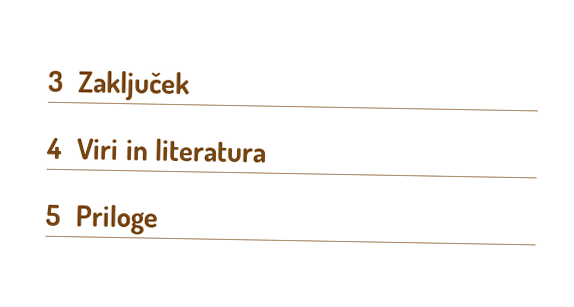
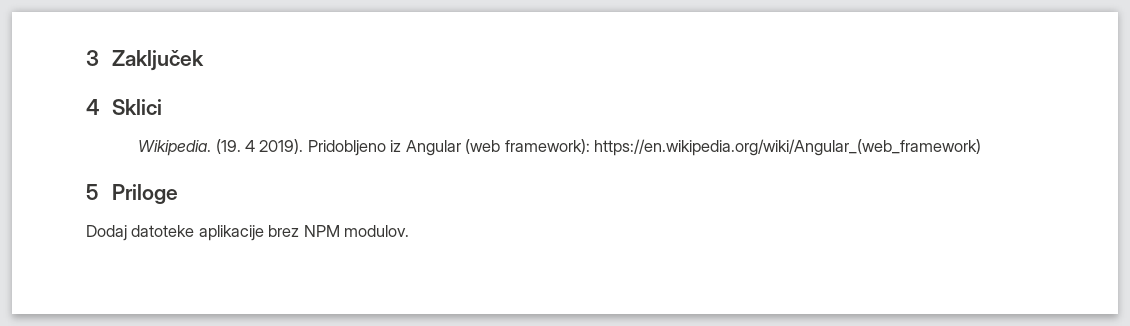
- 4 Viri in literatura
+ 4 Sklici
+ Wikipedia. (19. 4 2019). Pridobljeno iz Angular (web framework): https://en.wikipedia.org/wiki/Angular_(web_framework)
  5 Priloge
+ Dodaj datoteke aplikacije brez NPM modulov.

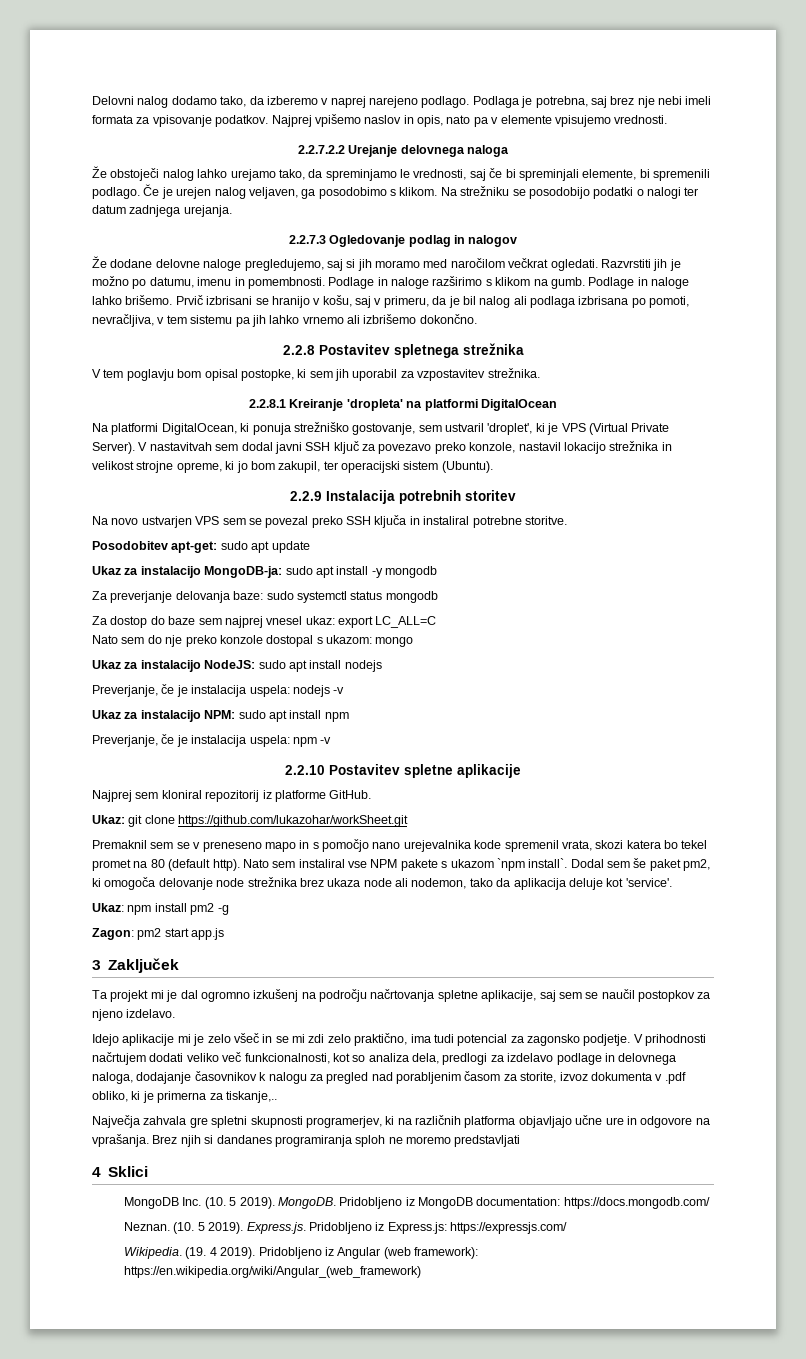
+ Delovni nalog dodamo tako, da izberemo v naprej narejeno podlago. Podlaga je potrebna, saj brez nje nebi imeli formata za vpisovanje podatkov. Najprej vpišemo naslov in opis, nato pa v elemente vpisujemo vrednosti.
+ 2.2.7.2.2 Urejanje delovnega naloga
+ Že obstoječi nalog lahko urejamo tako, da spreminjamo le vrednosti, saj če bi spreminjali elemente, bi spremenili podlago. Če je urejen nalog veljaven, ga posodobimo s klikom. Na strežniku se posodobijo podatki o nalogi ter datum zadnjega urejanja.
+ 2.2.7.3 Ogledovanje podlag in nalogov
+ Že dodane delovne naloge pregledujemo, saj si jih moramo med naročilom večkrat ogledati. Razvrstiti jih je možno po datumu, imenu in pomembnosti. Podlage in naloge razširimo s klikom na gumb. Podlage in naloge lahko brišemo. Prvič izbrisani se hranijo v košu, saj v primeru, da je bil nalog ali podlaga izbrisana po pomoti, nevračljiva, v tem sistemu pa jih lahko vrnemo ali izbrišemo dokončno.
+ 2.2.8 Postavitev spletnega strežnika
+ V tem poglavju bom opisal postopke, ki sem jih uporabil za vzpostavitev strežnika.
+ 2.2.8.1 Kreiranje 'dropleta' na platformi DigitalOcean
+ Na platformi DigitalOcean, ki ponuja strežniško gostovanje, sem ustvaril 'droplet', ki je VPS (Virtual Private Server). V nastavitvah sem dodal javni SSH ključ za povezavo preko konzole, nastavil lokacijo strežnika in velikost strojne opreme, ki jo bom zakupil, ter operacijski sistem (Ubuntu).
+ 2.2.9 Instalacija potrebnih storitev
+ Na novo ustvarjen VPS sem se povezal preko SSH ključa in instaliral potrebne storitve.
+ Posodobitev apt-get: sudo apt update
+ Ukaz za instalacijo MongoDB-ja: sudo apt install -y mongodb
+ Za preverjanje delovanja baze: sudo systemctl status mongodb
+ Za dostop do baze sem najprej vnesel ukaz: export LC_ALL=C
+ Nato sem do nje preko konzole dostopal s ukazom: mongo
+ Ukaz za instalacijo NodeJS: sudo apt install nodejs
+ Preverjanje, če je instalacija uspela: nodejs -v
+ Ukaz za instalacijo NPM: sudo apt install npm
+ Preverjanje, če je instalacija uspela: npm -v
+ 2.2.10 Postavitev spletne aplikacije
+ Najprej sem kloniral repozitorij iz platforme GitHub.
+ Ukaz: git clone https://github.com/lukazohar/workSheet.git
+ Premaknil sem se v preneseno mapo in s pomočjo nano urejevalnika kode spremenil vrata, skozi katera bo tekel promet na 80 (default http). Nato sem instaliral vse NPM pakete s ukazom `npm install`. Dodal sem še paket pm2, ki omogoča delovanje node strežnika brez ukaza node ali nodemon, tako da aplikacija deluje kot 'service'.
+ Ukaz: npm install pm2 -g
+ Zagon: pm2 start app.js
  3 Zaključek
+ Ta projekt mi je dal ogromno izkušenj na področju načrtovanja spletne aplikacije, saj sem se naučil postopkov za njeno izdelavo.
+ Idejo aplikacije mi je zelo všeč in se mi zdi zelo praktično, ima tudi potencial za zagonsko podjetje. V prihodnosti načrtujem dodati veliko več funkcionalnosti, kot so analiza dela, predlogi za izdelavo podlage in delovnega naloga, dodajanje časovnikov k nalogu za pregled nad porabljenim časom za storite, izvoz dokumenta v .pdf obliko, ki je primerna za tiskanje,..
+ Največja zahvala gre spletni skupnosti programerjev, ki na različnih platforma objavljajo učne ure in odgovore na vprašanja. Brez njih si dandanes programiranja sploh ne moremo predstavljati
  4 Sklici
+ MongoDB Inc. (10. 5 2019). MongoDB. Pridobljeno iz MongoDB documentation: https://docs.mongodb.com/
+ Neznan. (10. 5 2019). Express.js. Pridobljeno iz Express.js: https://expressjs.com/
- 5 Priloge
- Dodaj datoteke aplikacije brez NPM modulov.

